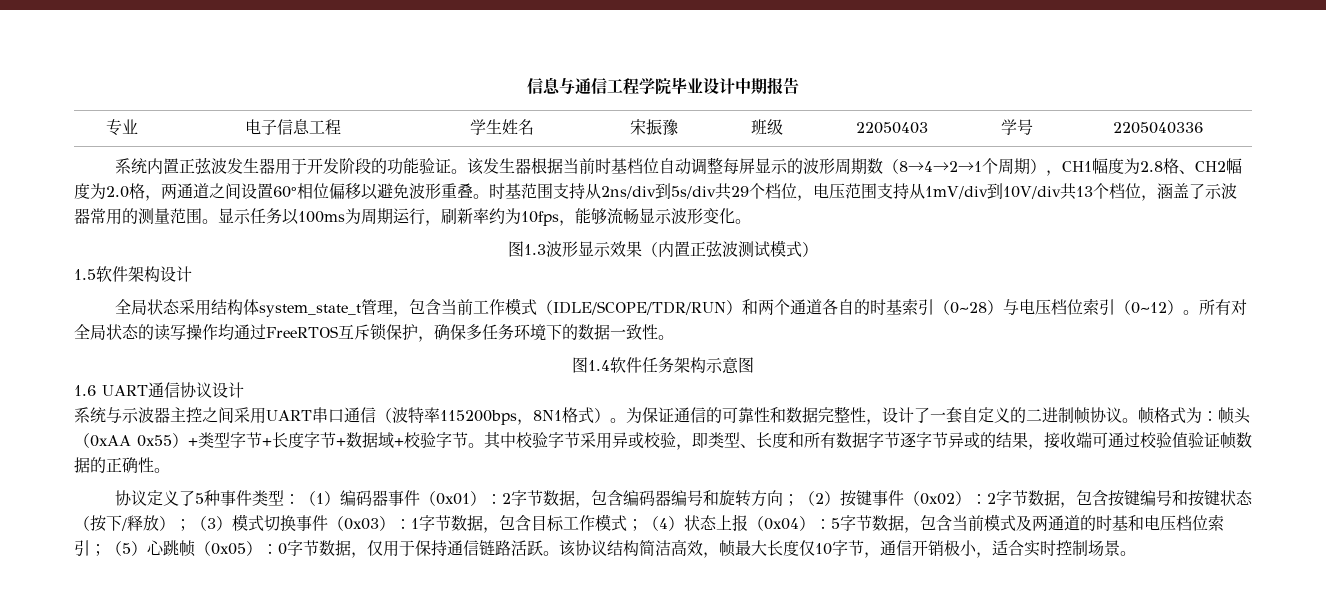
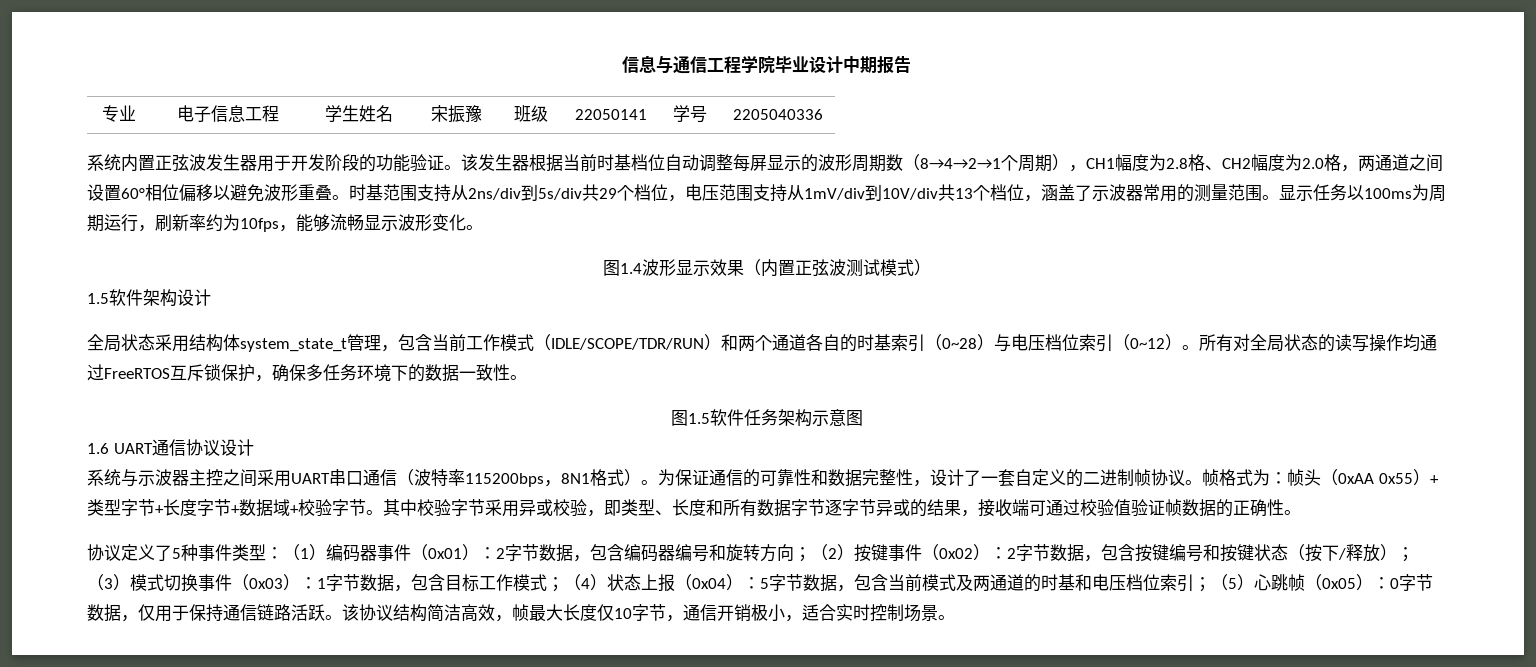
- 专业 | 电子信息工程 | 学生姓名 | 宋振豫 | 班级 | 22050403 | 学号 | 2205040336
+ 专业 | 电子信息工程 | 学生姓名 | 宋振豫 | 班级 | 22050141 | 学号 | 2205040336
- 图1.3波形显示效果（内置正弦波测试模式）
+ 图1.4波形显示效果（内置正弦波测试模式）
- 图1.4软件任务架构示意图
+ 图1.5软件任务架构示意图

